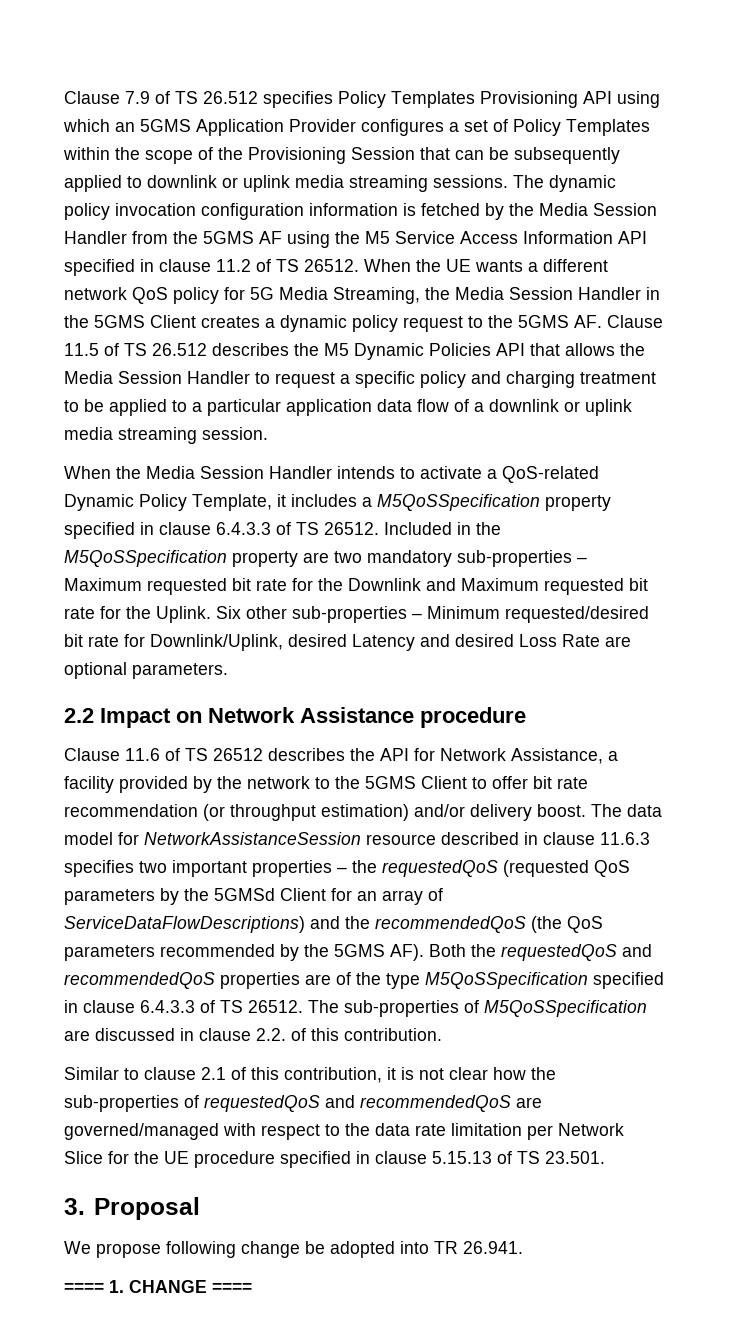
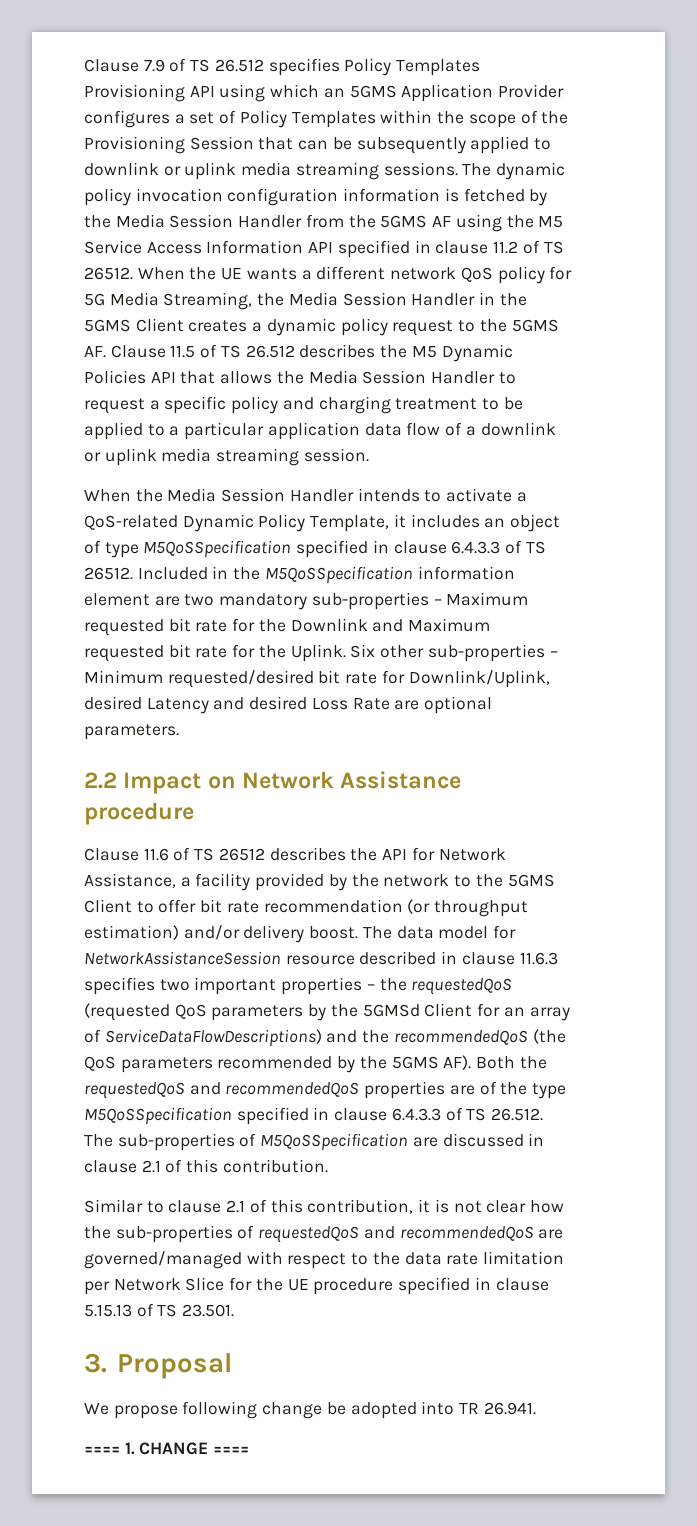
- When the Media Session Handler intends to activate a QoS-related Dynamic Policy Template, it includes a M5QoSSpecification property specified in clause 6.4.3.3 of TS 26512.
+ When the Media Session Handler intends to activate a QoS-related Dynamic Policy Template, it includes an object of type M5QoSSpecification specified in clause 6.4.3.3 of TS 26512.
- Included in the M5QoSSpecification property are two mandatory sub-properties – Maximum requested bit rate for the Downlink and Maximum requested bit rate for the Uplink.
+ Included in the M5QoSSpecification information element are two mandatory sub-properties – Maximum requested bit rate for the Downlink and Maximum requested bit rate for the Uplink.
- The data model for NetworkAssistanceSession resource described in clause 11.6.3 specifies two important properties – the requestedQoS (requested QoS parameters by the 5GMSd Client for an array of ServiceDataFlowDescriptions) and the recommendedQoS (the QoS parameters recommended by the 5GMS AF). Both the requestedQoS and recommendedQoS properties are of the type M5QoSSpecification specified in clause 6.4.3.3 of TS 26512. The sub-properties of M5QoSSpecification are discussed in clause 2.2. of this contribution.
+ The data model for NetworkAssistanceSession resource described in clause 11.6.3 specifies two important properties – the requestedQoS (requested QoS parameters by the 5GMSd Client for an array of ServiceDataFlowDescriptions) and the recommendedQoS (the QoS parameters recommended by the 5GMS AF). Both the requestedQoS and recommendedQoS properties are of the type M5QoSSpecification specified in clause 6.4.3.3 of TS 26.512. The sub-properties of M5QoSSpecification are discussed in clause 2.1 of this contribution.

